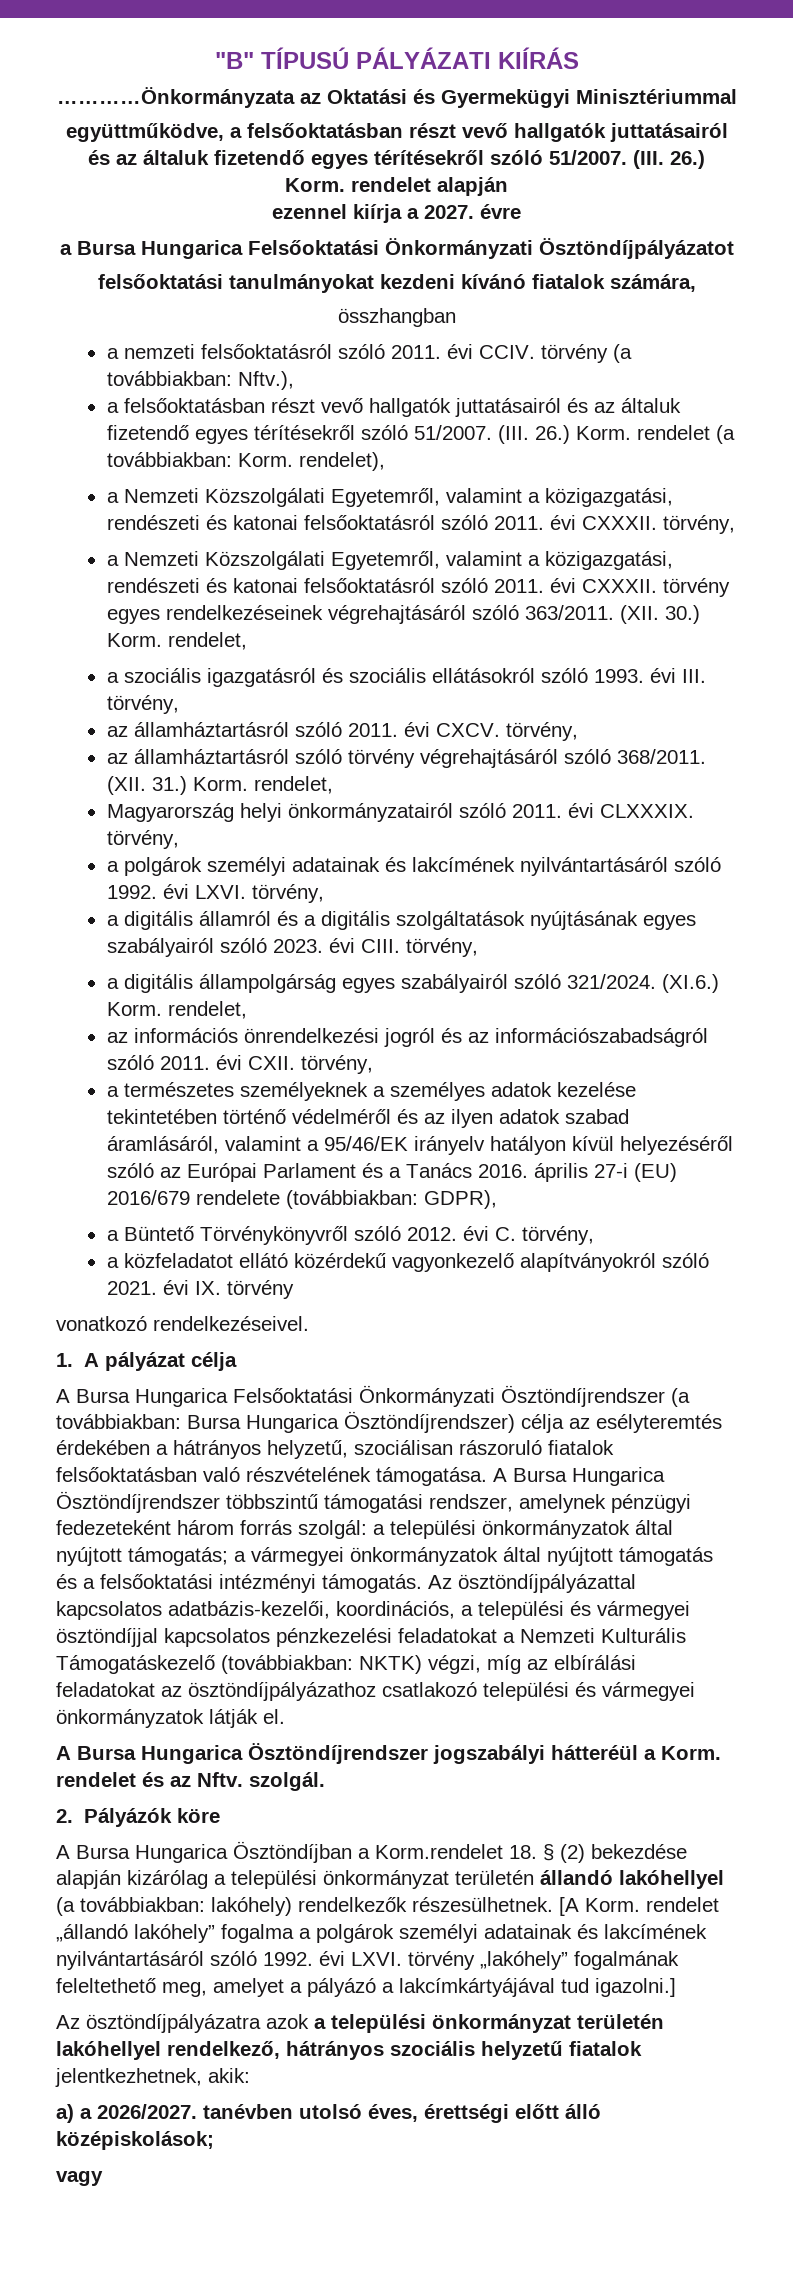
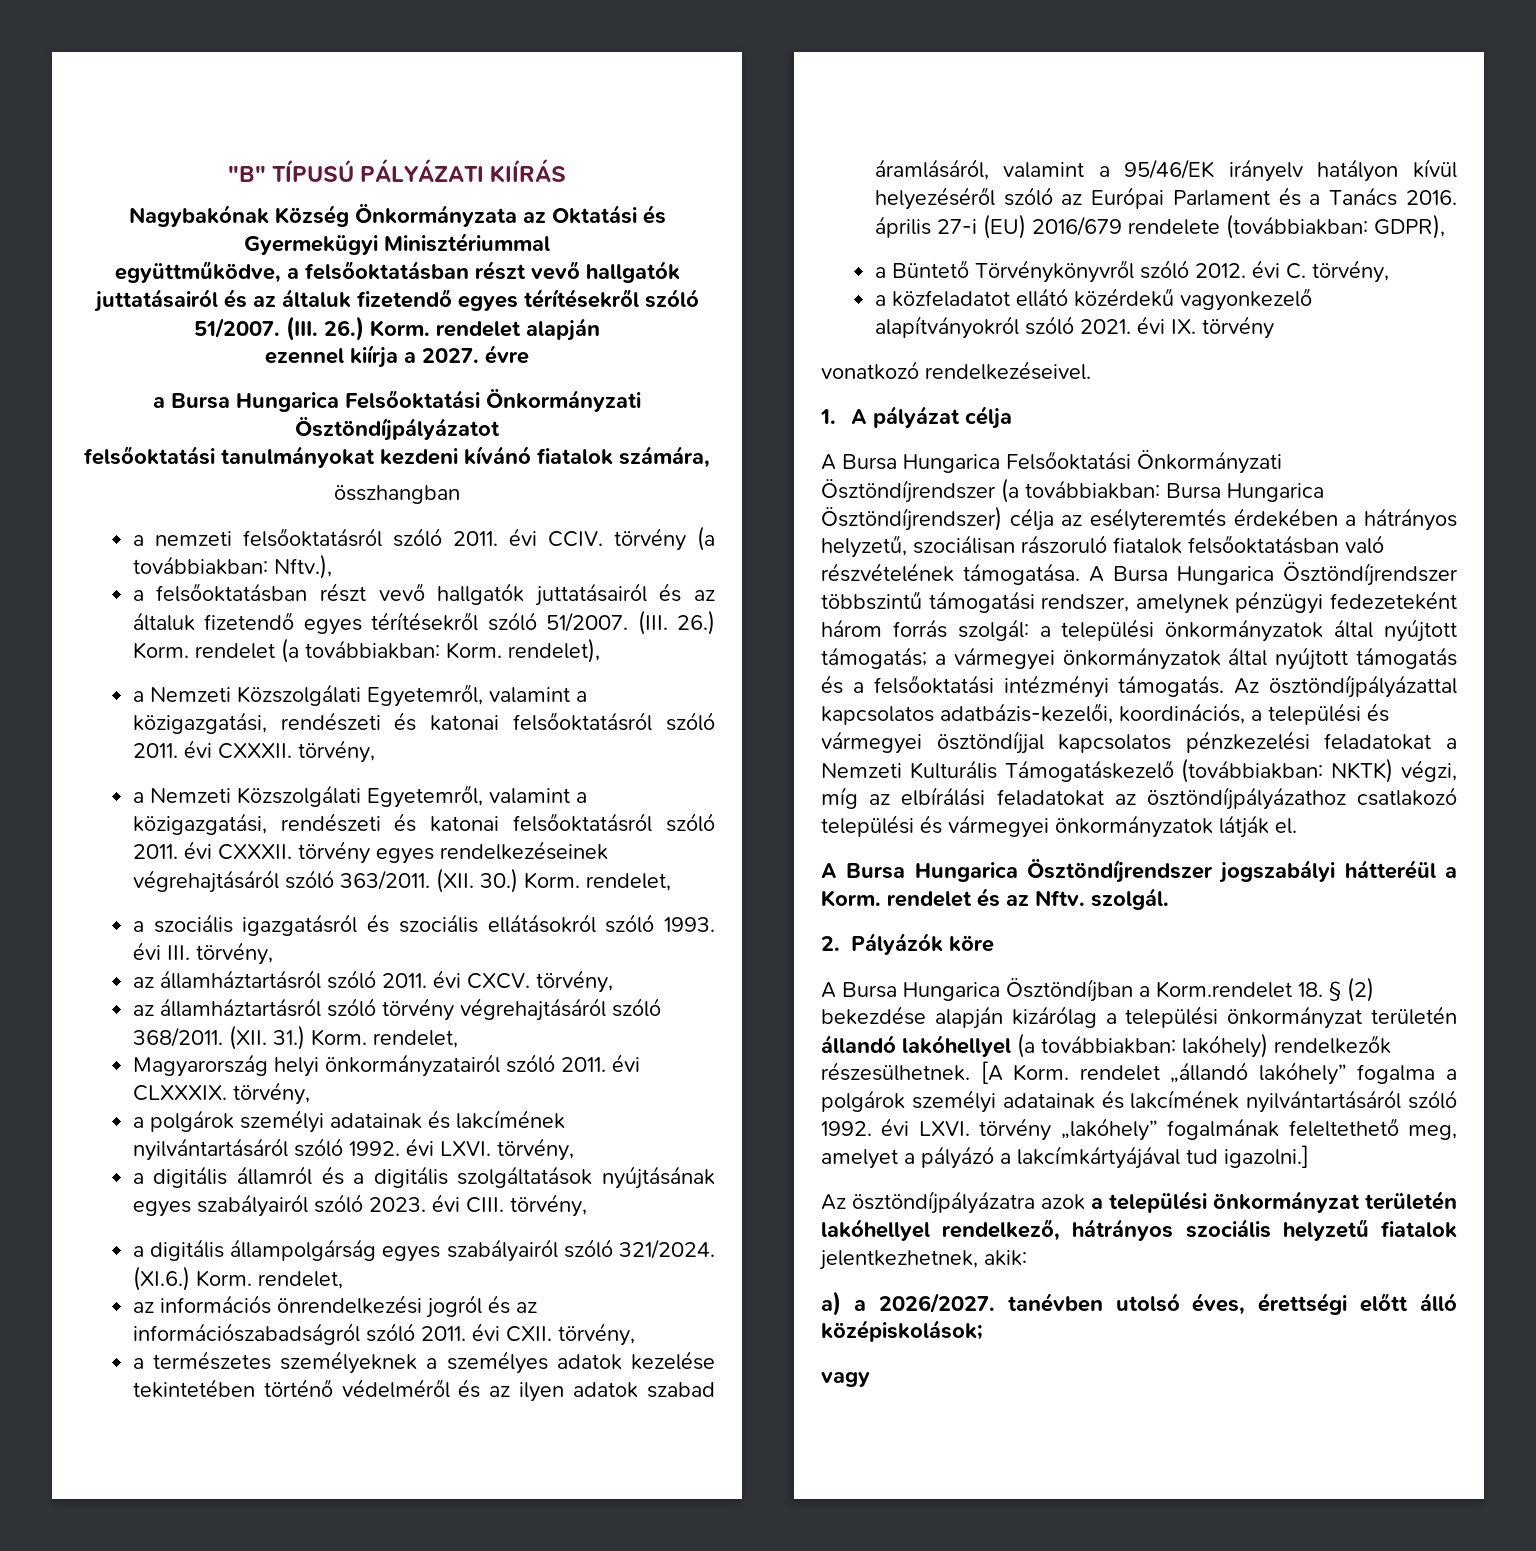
- …………Önkormányzata az Oktatási és Gyermekügyi Minisztériummal
+ Nagybakónak Község Önkormányzata az Oktatási és Gyermekügyi Minisztériummal

